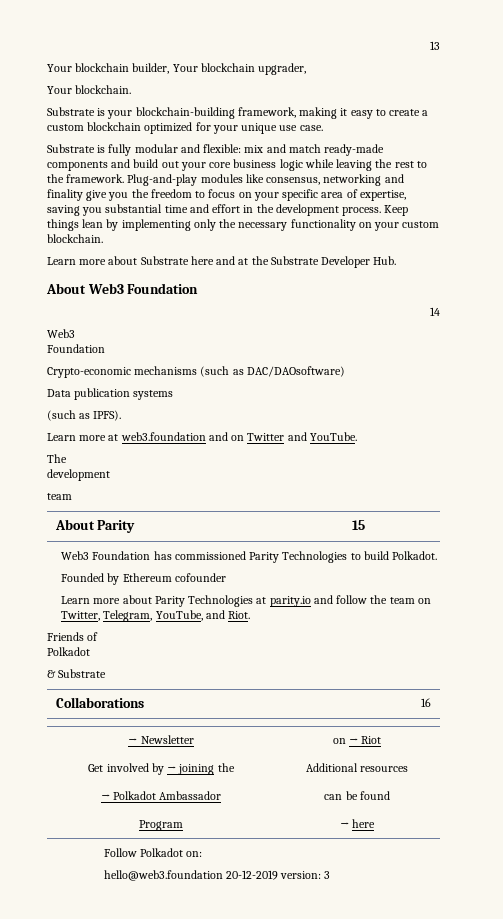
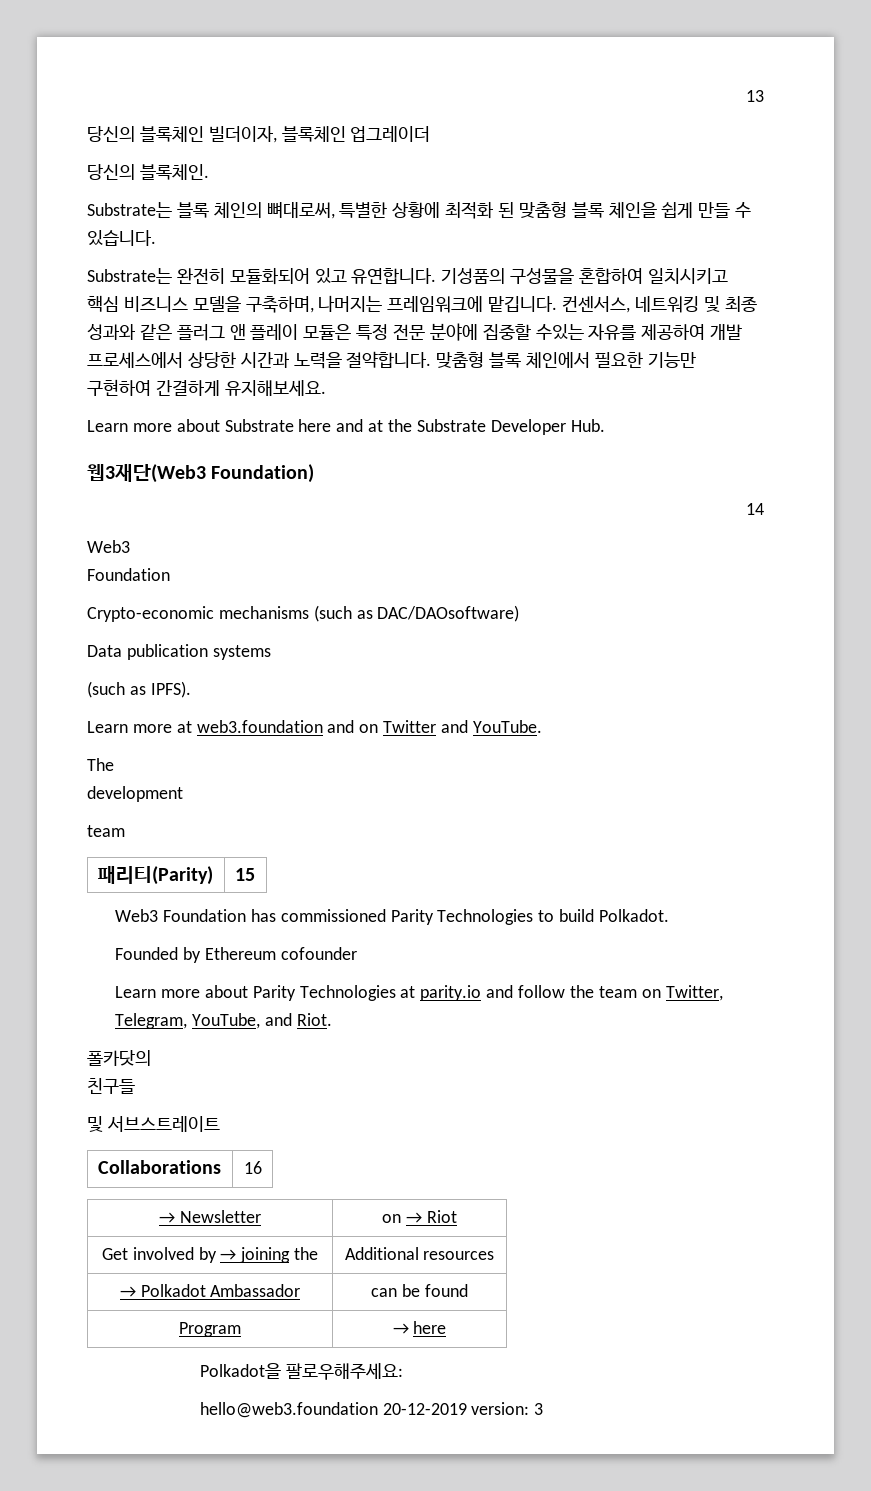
- Your blockchain builder, Your blockchain upgrader,
- Your blockchain.
- Substrate is your blockchain-building framework, making it easy to create a custom blockchain optimized for your unique use case.
- Substrate is fully modular and flexible: mix and match ready-made components and build out your core business logic while leaving the rest to the framework. Plug-and-play modules like consensus, networking and finality give you the freedom to focus on your specific area of expertise, saving you substantial time and effort in the development process. Keep things lean by implementing only the necessary functionality on your custom blockchain.
+ 당신의 블록체인 빌더이자, 블록체인 업그레이더
+ 당신의 블록체인.
+ Substrate는 블록 체인의 뼈대로써, 특별한 상황에 최적화 된 맞춤형 블록 체인을 쉽게 만들 수 있습니다.
+ Substrate는 완전히 모듈화되어 있고 유연합니다. 기성품의 구성물을 혼합하여 일치시키고 핵심 비즈니스 모델을 구축하며, 나머지는 프레임워크에 맡깁니다. 컨센서스, 네트워킹 및 최종 성과와 같은 플러그 앤 플레이 모듈은 특정 전문 분야에 집중할 수있는 자유를 제공하여 개발 프로세스에서 상당한 시간과 노력을 절약합니다. 맞춤형 블록 체인에서 필요한 기능만 구현하여 간결하게 유지해보세요.
- About Web3 Foundation
+ 웹3재단(Web3 Foundation)
- About Parity | 15
+ 패리티(Parity) | 15
- Friends of
- Polkadot
- & Substrate
+ 폴카닷의
+ 친구들
+ 및 서브스트레이트
- Follow Polkadot on:
+ Polkadot을 팔로우해주세요:

